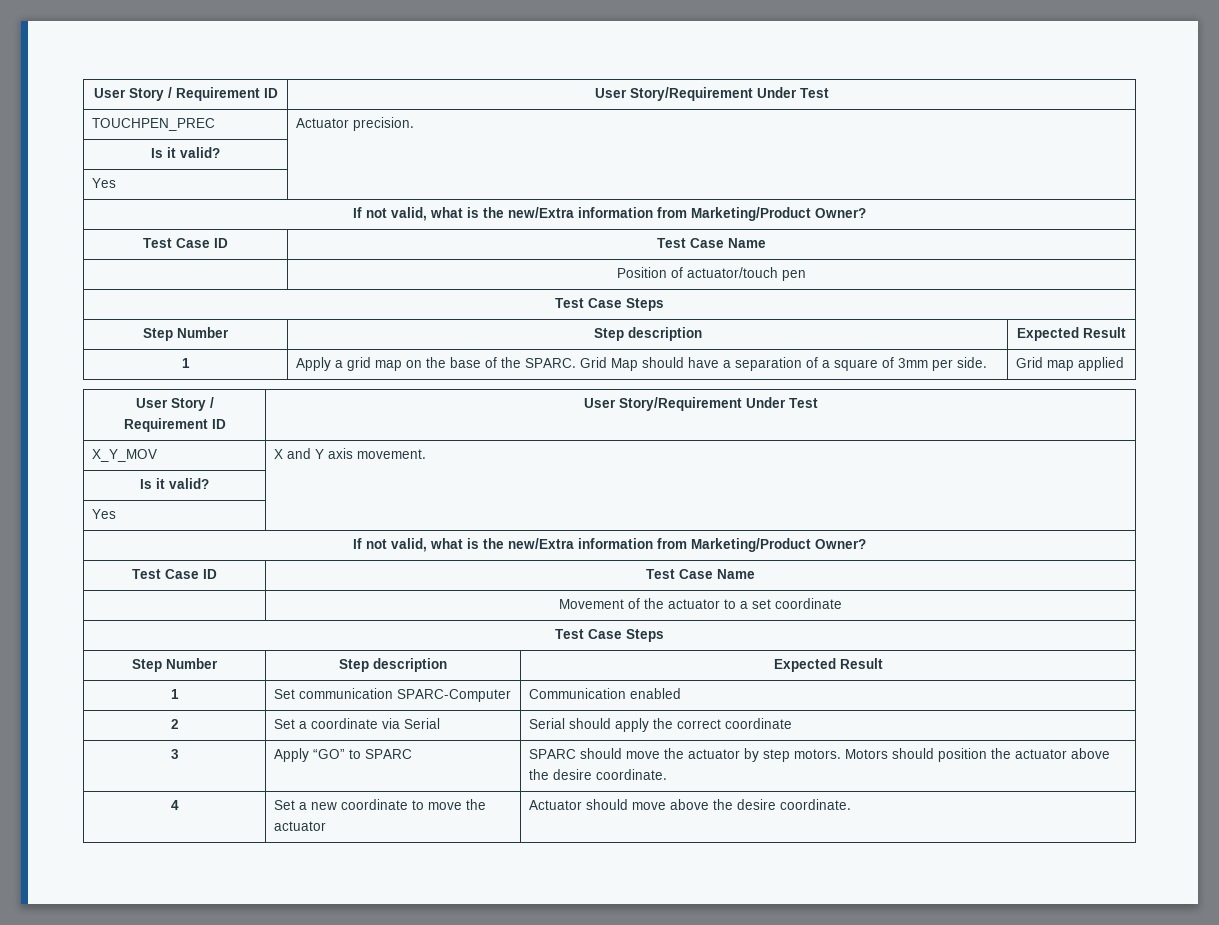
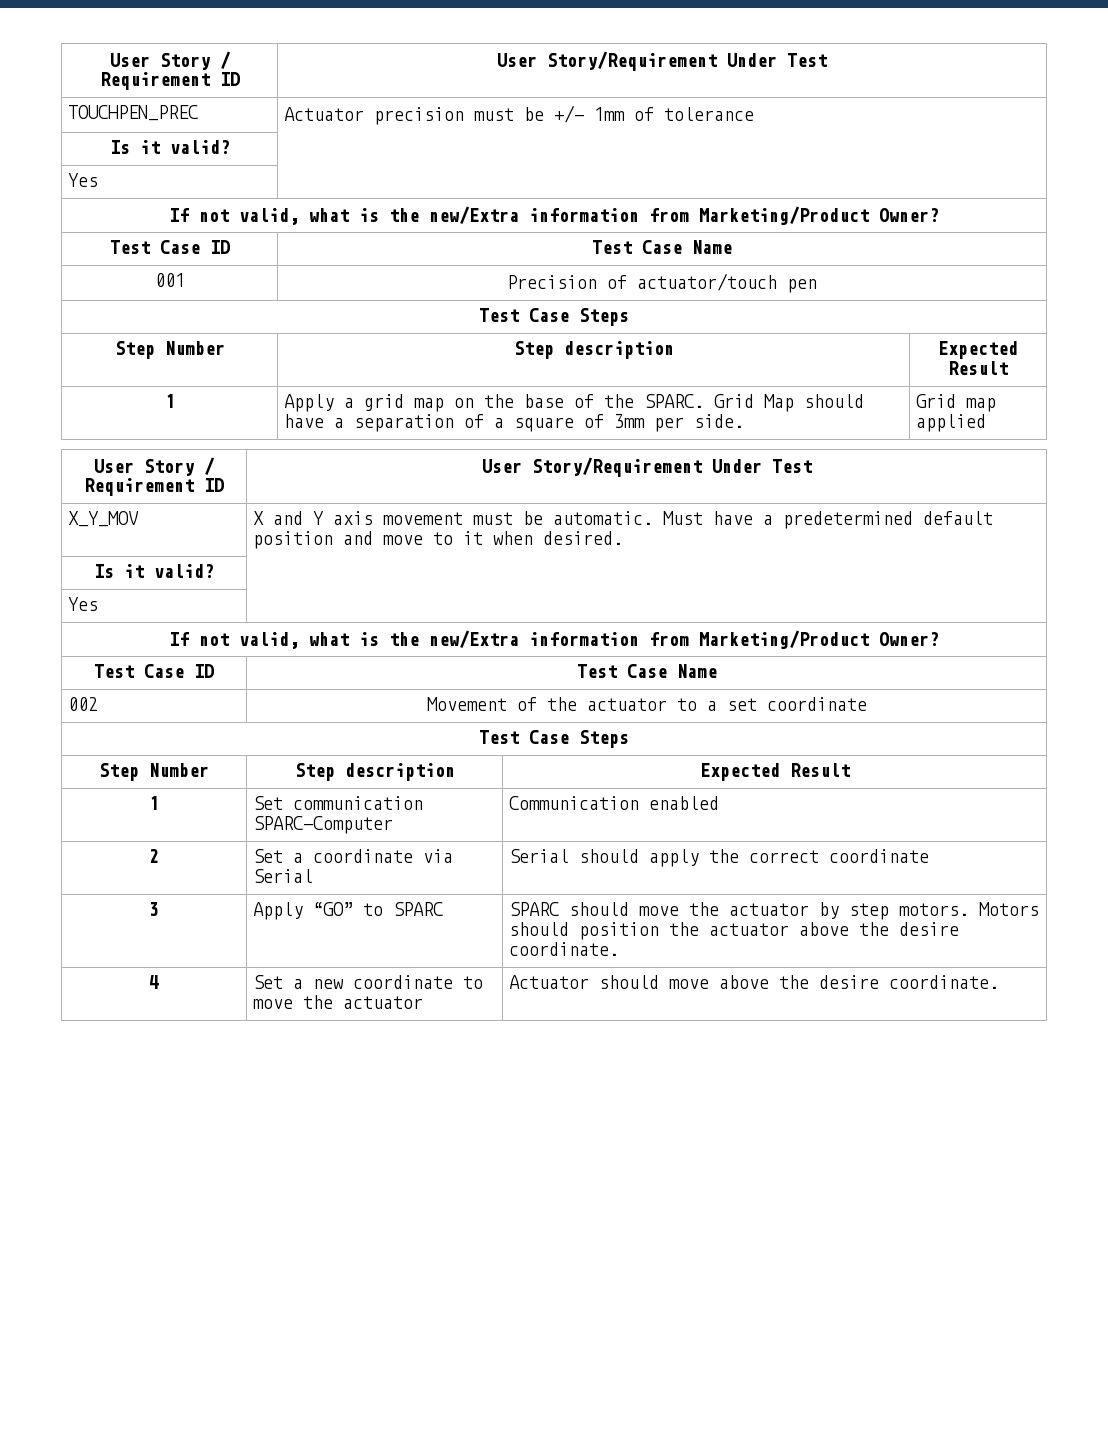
- TOUCHPEN_PREC | Actuator precision.
+ TOUCHPEN_PREC | Actuator precision must be +/- 1mm of tolerance
- | Position of actuator/touch pen
+ 001 | Precision of actuator/touch pen
- X_Y_MOV | X and Y axis movement.
+ X_Y_MOV | X and Y axis movement must be automatic. Must have a predetermined default position and move to it when desired.
- | Movement of the actuator to a set coordinate
+ 002 | Movement of the actuator to a set coordinate

